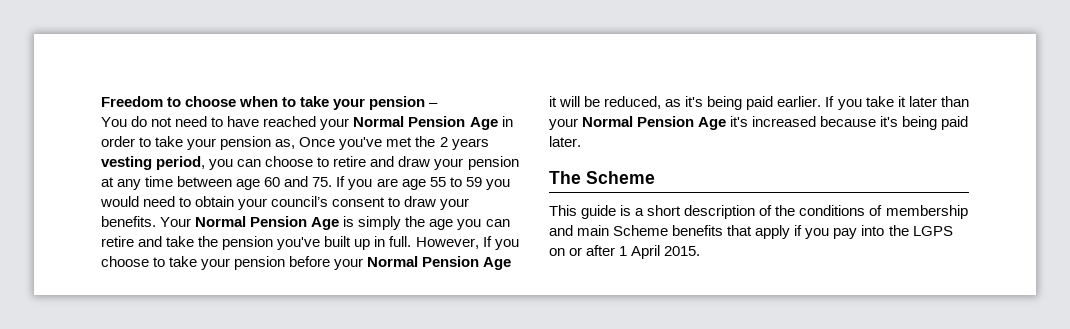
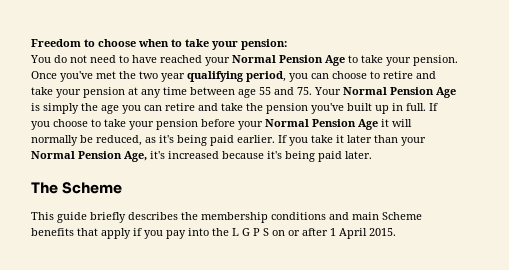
- Freedom to choose when to take your pension –
+ Freedom to choose when to take your pension:
- You do not need to have reached your Normal Pension Age in order to take your pension as, Once you've met the 2 years vesting period, you can choose to retire and draw your pension at any time between age 60 and 75. If you are age 55 to 59 you would need to obtain your council’s consent to draw your benefits. Your Normal Pension Age is simply the age you can retire and take the pension you've built up in full.
+ You do not need to have reached your Normal Pension Age to take your pension. Once you've met the two year qualifying period, you can choose to retire and take your pension at any time between age 55 and 75. Your Normal Pension Age is simply the age you can retire and take the pension you've built up in full.
- However, If you choose to take your pension before your Normal Pension Age it will be reduced, as it's being paid earlier.
+ If you choose to take your pension before your Normal Pension Age it will normally be reduced, as it's being paid earlier.
- If you take it later than your Normal Pension Age it's increased because it's being paid later.
+ If you take it later than your Normal Pension Age, it's increased because it's being paid later.
- This guide is a short description of the conditions of membership and main Scheme benefits that apply if you pay into the LGPS on or after 1 April 2015.
+ This guide briefly describes the membership conditions and main Scheme benefits that apply if you pay into the L G P S on or after 1 April 2015.

